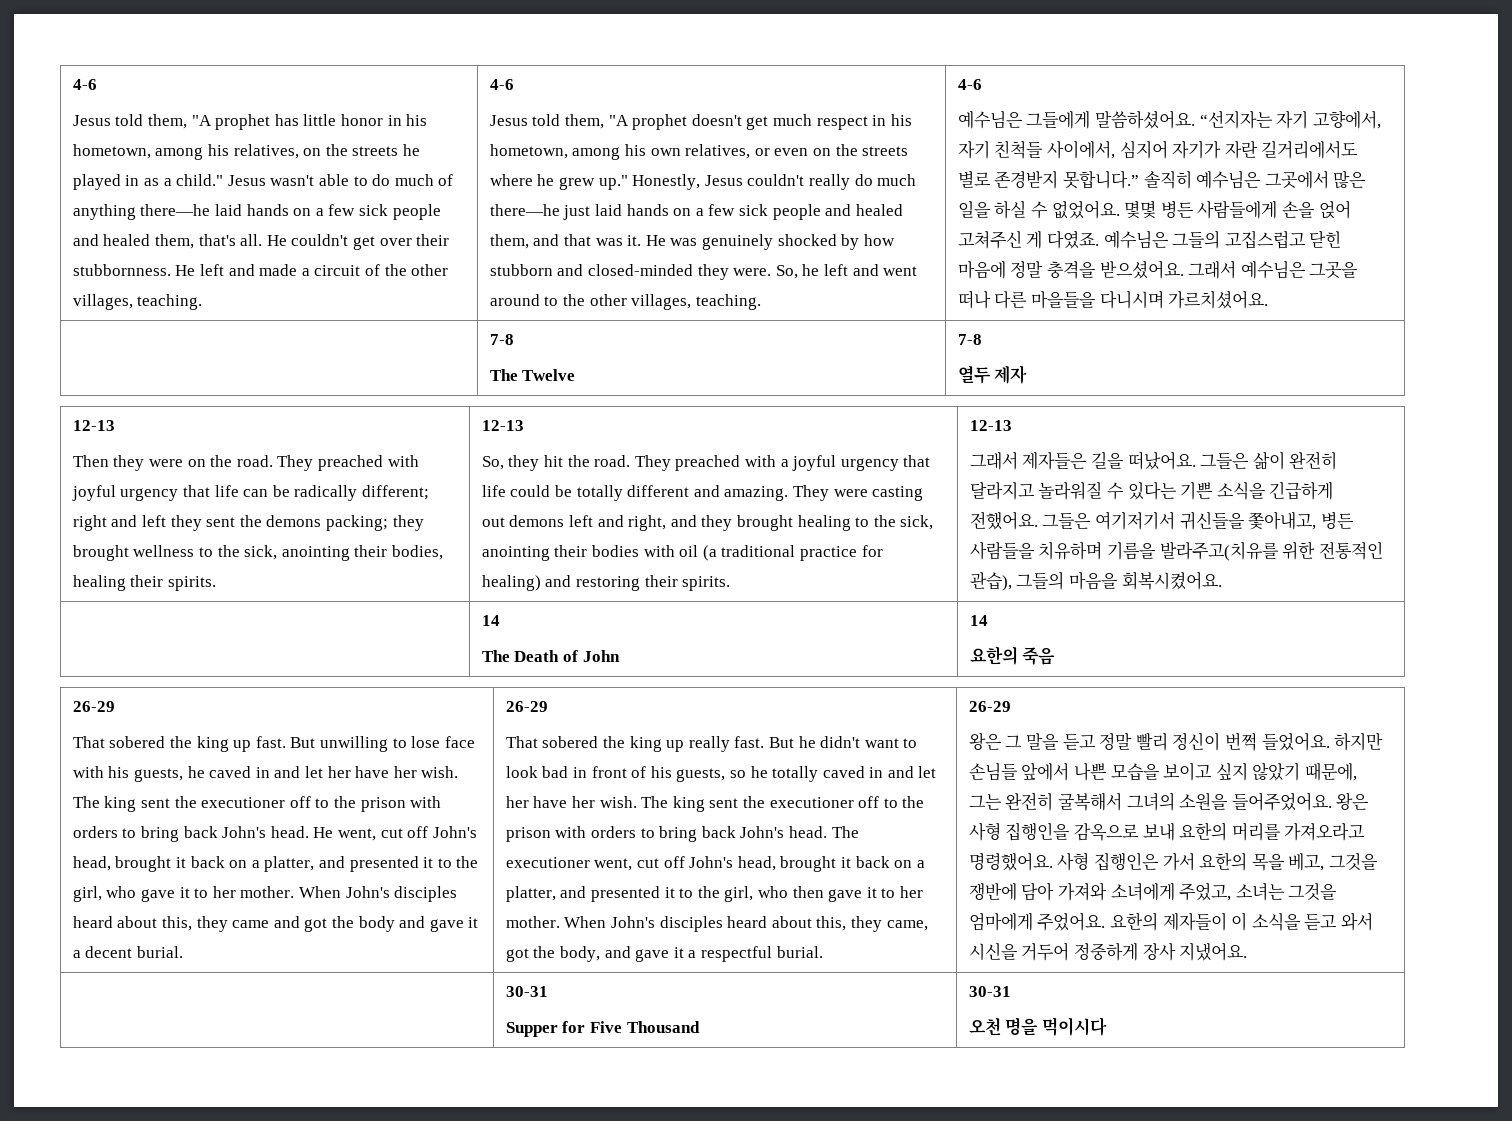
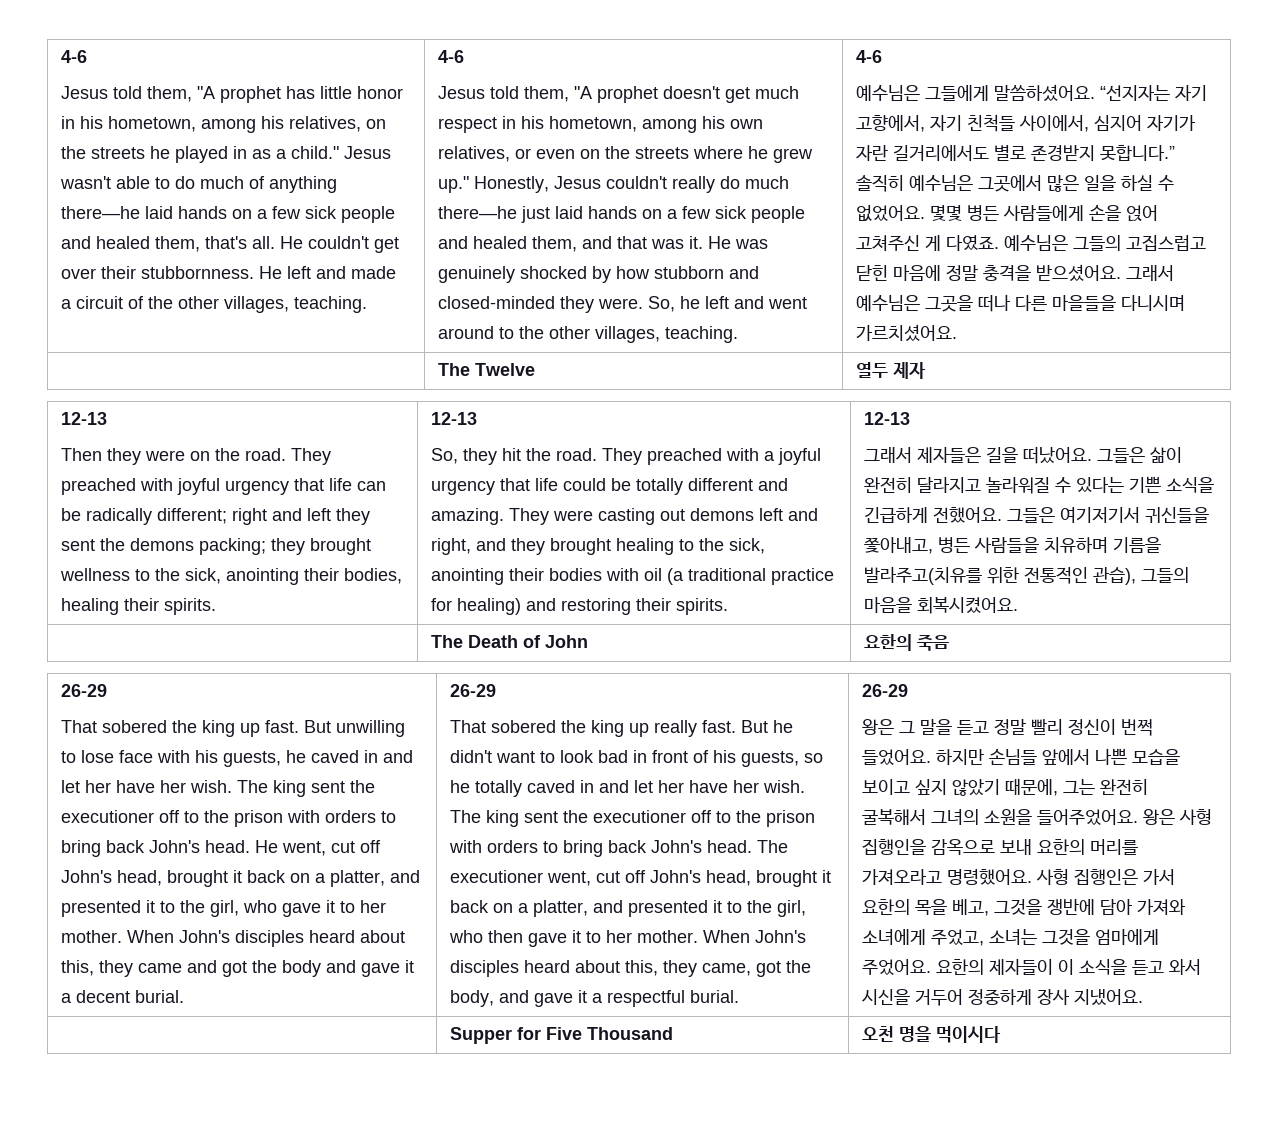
  그래서 예수님은 그곳을 떠나 다른 마을들을 다니시며 가르치셨어요.
- | 7-8
- The Twelve | 7-8
- 열두 제자
+ | The Twelve | 열두 제자
  그들은 여기저기서 귀신들을 쫓아내고, 병든 사람들을 치유하며 기름을 발라주고(치유를 위한 전통적인 관습), 그들의 마음을 회복시켰어요.
- | 14
- The Death of John | 14
- 요한의 죽음
+ | The Death of John | 요한의 죽음
  요한의 제자들이 이 소식을 듣고 와서 시신을 거두어 정중하게 장사 지냈어요.
- | 30-31
- Supper for Five Thousand | 30-31
- 오천 명을 먹이시다
+ | Supper for Five Thousand | 오천 명을 먹이시다

